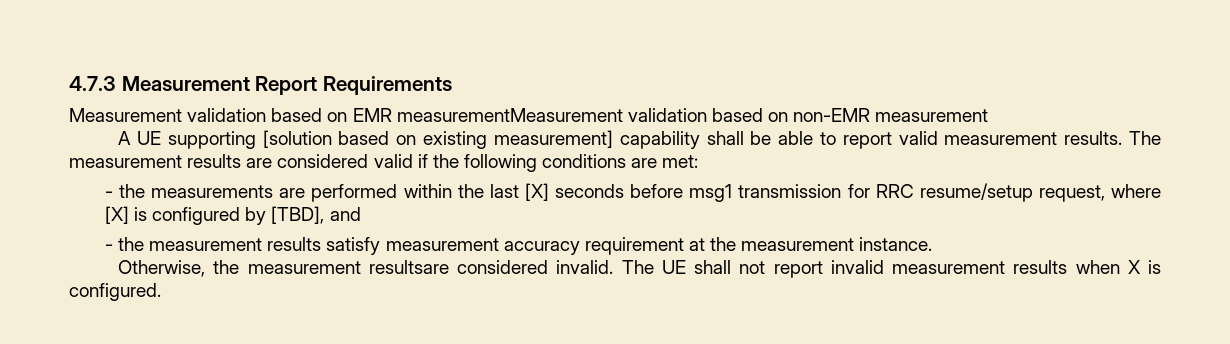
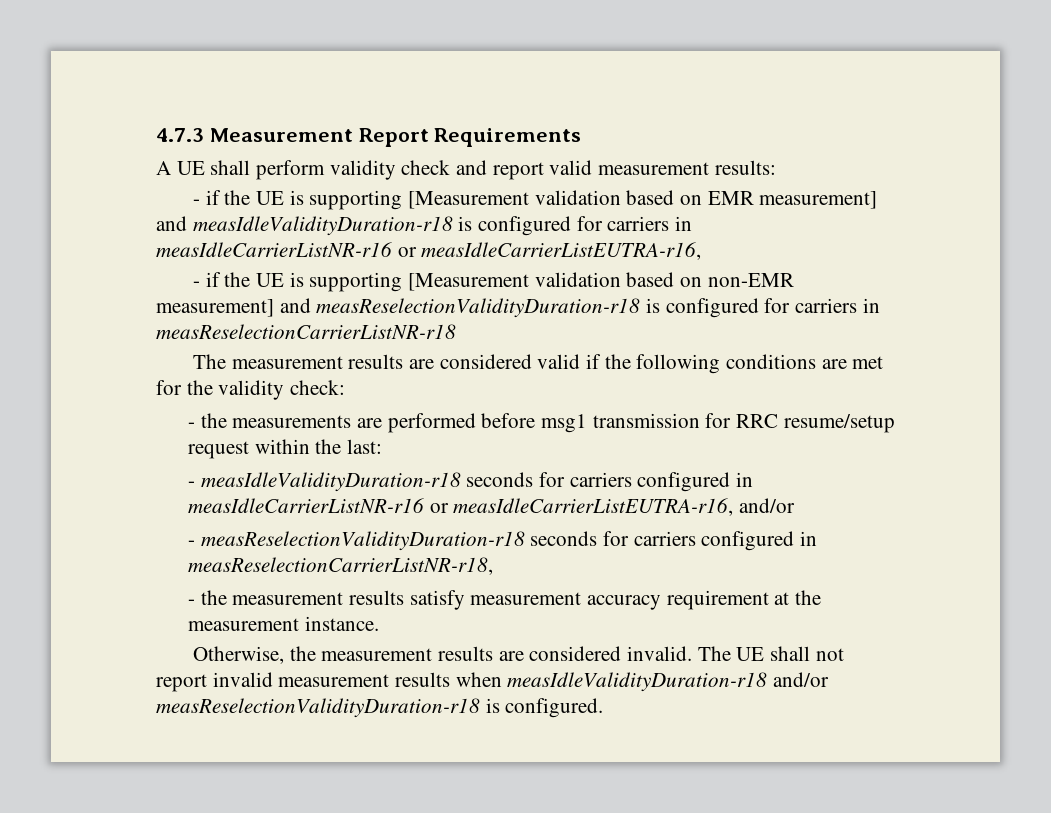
- Measurement validation based on EMR measurementMeasurement validation based on non-EMR measurement
- A UE supporting [solution based on existing measurement] capability shall be able to report valid measurement results. The measurement results are considered valid if the following conditions are met:
+ A UE shall perform validity check and report valid measurement results:
+ - if the UE is supporting [Measurement validation based on EMR measurement] and measIdleValidityDuration-r18 is configured for carriers in measIdleCarrierListNR-r16 or measIdleCarrierListEUTRA-r16,
+ - if the UE is supporting [Measurement validation based on non-EMR measurement] and measReselectionValidityDuration-r18 is configured for carriers in measReselectionCarrierListNR-r18
+ The measurement results are considered valid if the following conditions are met for the validity check:
- - the measurements are performed within the last [X] seconds before msg1 transmission for RRC resume/setup request, where [X] is configured by [TBD], and
+ - the measurements are performed before msg1 transmission for RRC resume/setup request within the last:
+ - measIdleValidityDuration-r18 seconds for carriers configured in measIdleCarrierListNR-r16 or measIdleCarrierListEUTRA-r16, and/or
+ - measReselectionValidityDuration-r18 seconds for carriers configured in measReselectionCarrierListNR-r18,
- Otherwise, the measurement resultsare considered invalid.
+ Otherwise, the measurement results are considered invalid.
- The UE shall not report invalid measurement results when X is configured.
+ The UE shall not report invalid measurement results when measIdleValidityDuration-r18 and/or measReselectionValidityDuration-r18 is configured.

